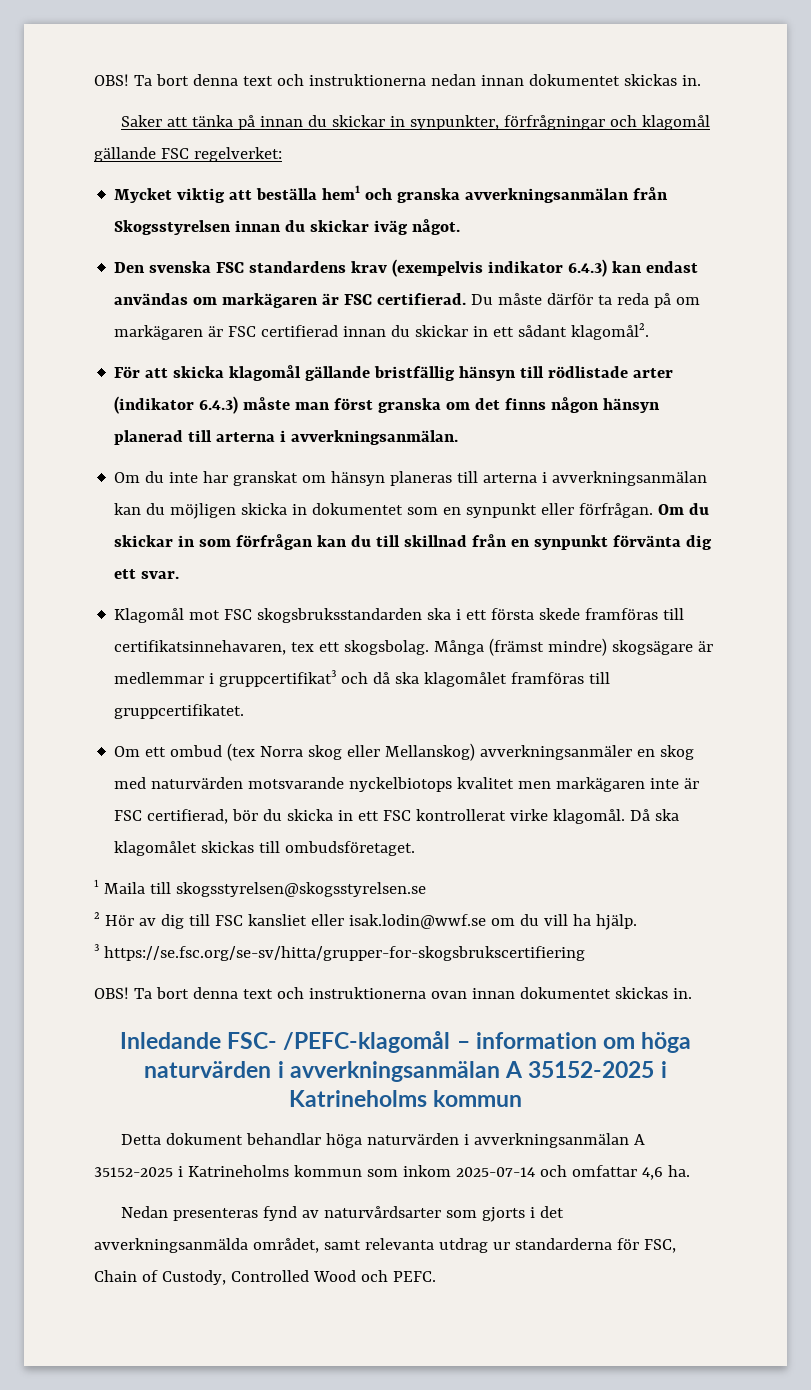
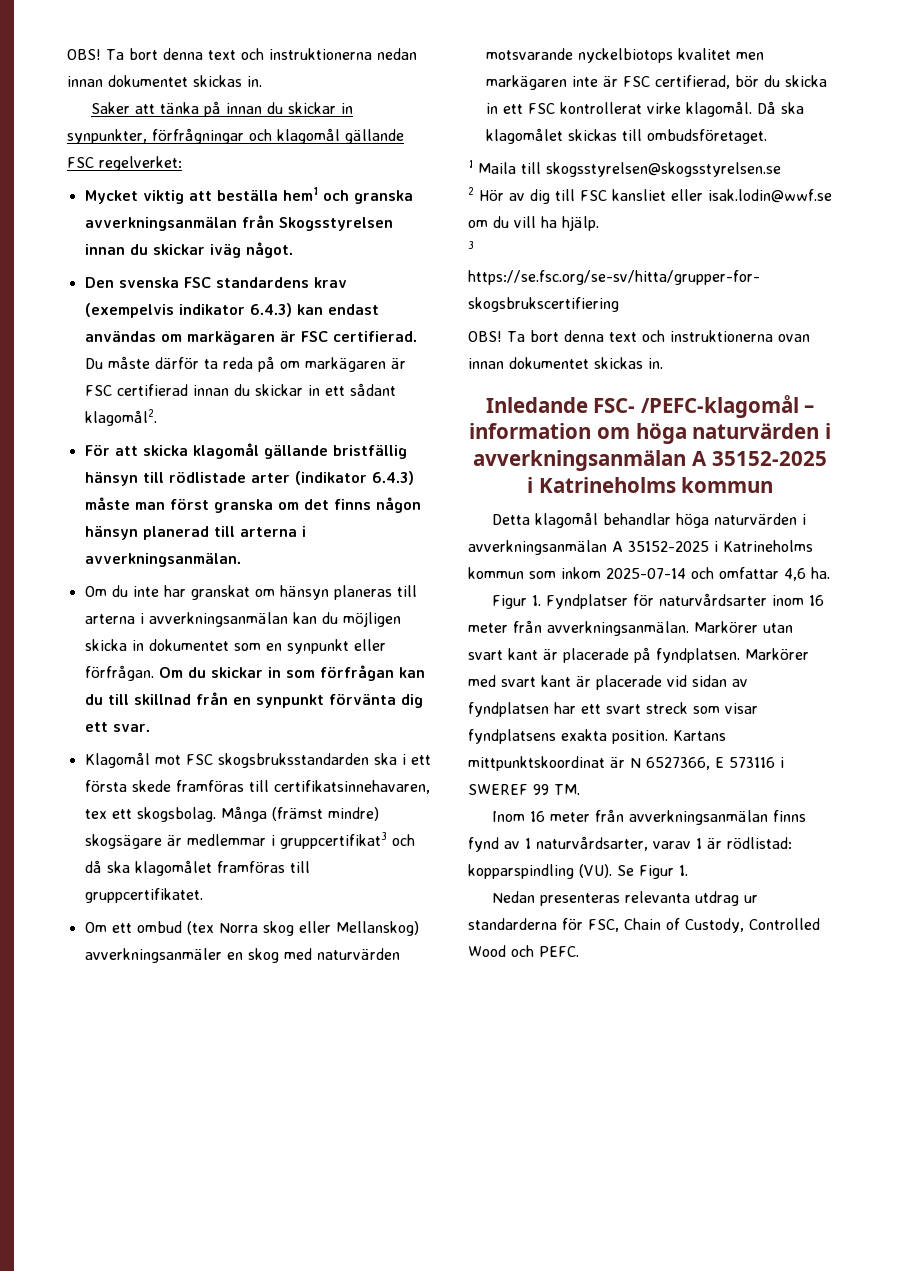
- Detta dokument behandlar höga naturvärden i avverkningsanmälan A 35152-2025 i Katrineholms kommun som inkom 2025-07-14 och omfattar 4,6 ha.
+ Detta klagomål behandlar höga naturvärden i avverkningsanmälan A 35152-2025 i Katrineholms kommun som inkom 2025-07-14 och omfattar 4,6 ha.
- Nedan presenteras fynd av naturvårdsarter som gjorts i det avverkningsanmälda området, samt relevanta utdrag ur standarderna för FSC, Chain of Custody, Controlled Wood och PEFC.
+ Figur 1. Fyndplatser för naturvårdsarter inom 16 meter från avverkningsanmälan. Markörer utan svart kant är placerade på fyndplatsen. Markörer med svart kant är placerade vid sidan av fyndplatsen har ett svart streck som visar fyndplatsens exakta position. Kartans mittpunktskoordinat är N 6527366, E 573116 i SWEREF 99 TM.
+ Inom 16 meter från avverkningsanmälan finns fynd av 1 naturvårdsarter, varav 1 är rödlistad: kopparspindling (VU). Se Figur 1.
+ Nedan presenteras relevanta utdrag ur standarderna för FSC, Chain of Custody, Controlled Wood och PEFC.

